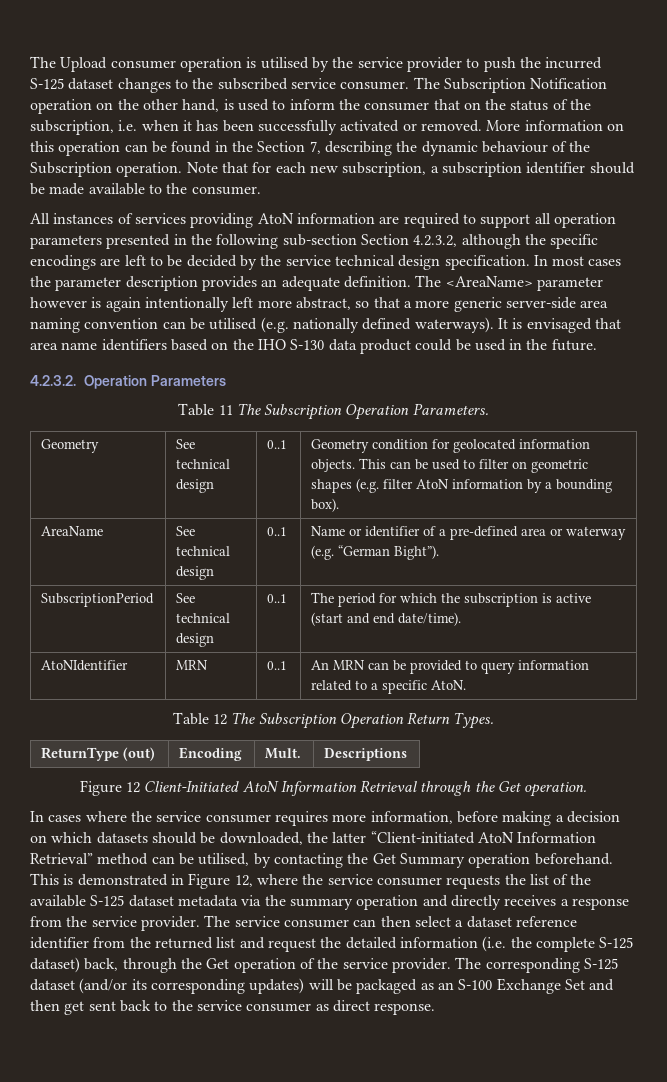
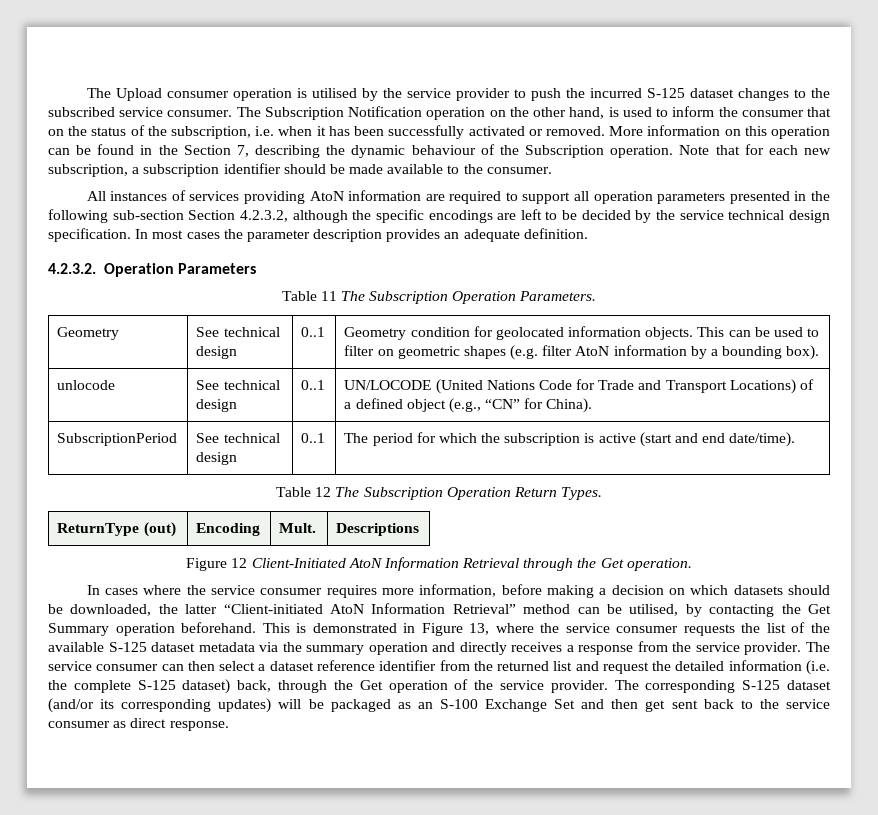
- The <AreaName> parameter however is again intentionally left more abstract, so that a more generic server-side area naming convention can be utilised (e.g. nationally defined waterways). It is envisaged that area name identifiers based on the IHO S-130 data product could be used in the future.
- AreaName | See technical design | 0..1 | Name or identifier of a pre-defined area or waterway (e.g. “German Bight”).
+ unlocode | See technical design | 0..1 | UN/LOCODE (United Nations Code for Trade and Transport Locations) of a defined object (e.g., “CN” for China).
- AtoNIdentifier | MRN | 0..1 | An MRN can be provided to query information related to a specific AtoN.
- This is demonstrated in Figure 12, where the service consumer requests the list of the available S-125 dataset metadata via the summary operation and directly receives a response from the service provider.
+ This is demonstrated in Figure 13, where the service consumer requests the list of the available S-125 dataset metadata via the summary operation and directly receives a response from the service provider.

